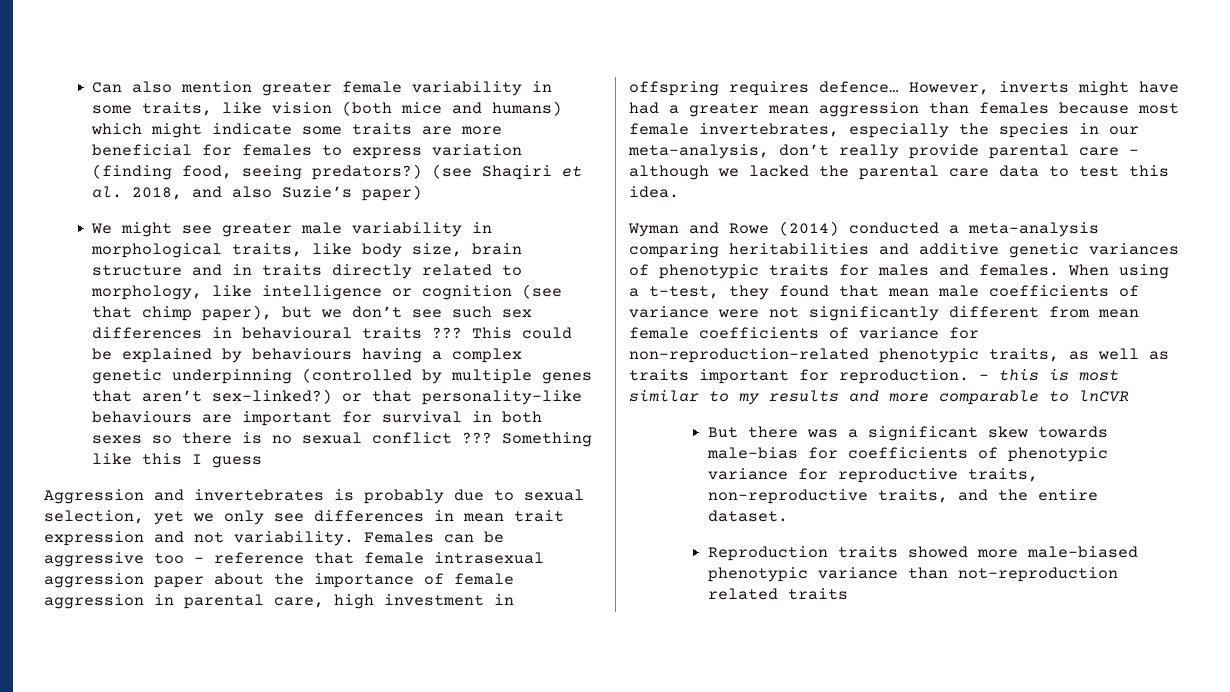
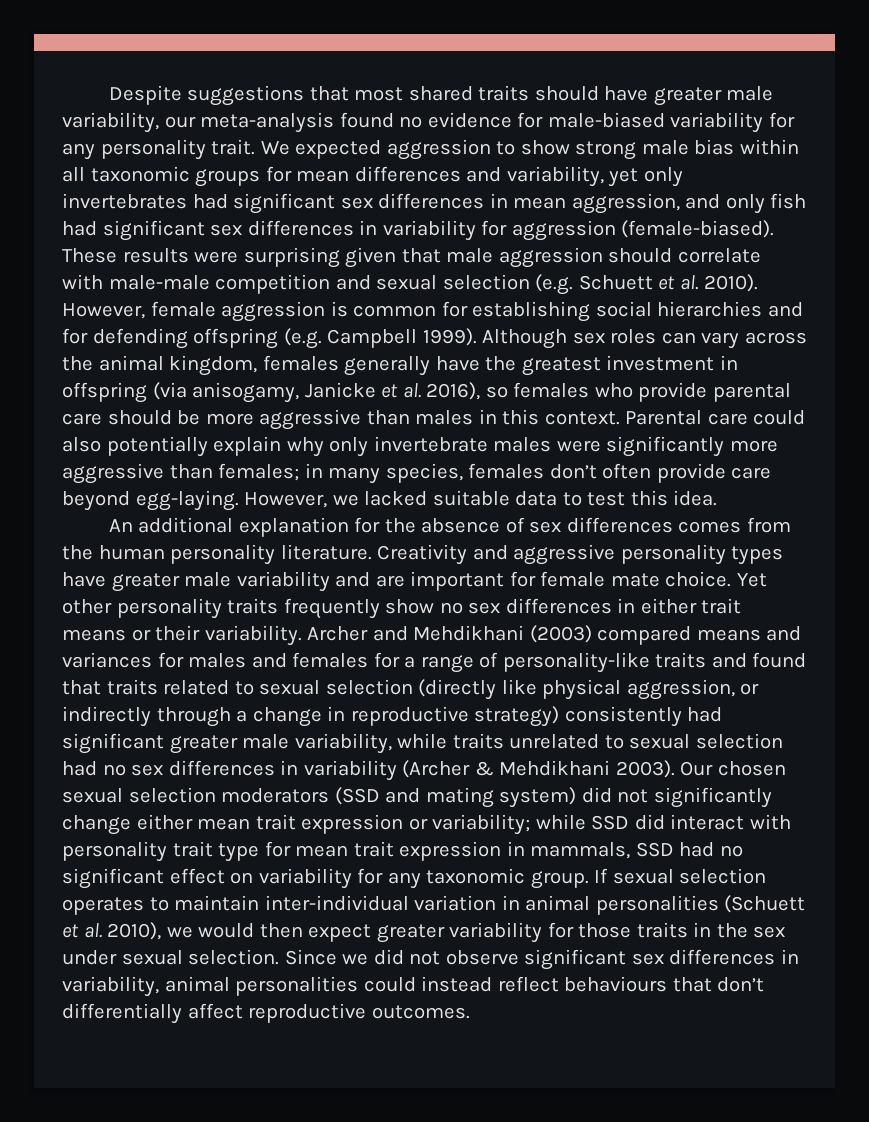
- Can also mention greater female variability in some traits, like vision (both mice and humans) which might indicate some traits are more beneficial for females to express variation (finding food, seeing predators?) (see Shaqiri et al. 2018, and also Suzie’s paper)
- We might see greater male variability in morphological traits, like body size, brain structure and in traits directly related to morphology, like intelligence or cognition (see that chimp paper), but we don’t see such sex differences in behavioural traits ??? This could be explained by behaviours having a complex genetic underpinning (controlled by multiple genes that aren’t sex-linked?) or that personality-like behaviours are important for survival in both sexes so there is no sexual conflict ??? Something like this I guess
- Aggression and invertebrates is probably due to sexual selection, yet we only see differences in mean trait expression and not variability. Females can be aggressive too – reference that female intrasexual aggression paper about the importance of female aggression in parental care, high investment in offspring requires defence… However, inverts might have had a greater mean aggression than females because most female invertebrates, especially the species in our meta-analysis, don’t really provide parental care – although we lacked the parental care data to test this idea.
+ Despite suggestions that most shared traits should have greater male variability, our meta-analysis found no evidence for male-biased variability for any personality trait. We expected aggression to show strong male bias within all taxonomic groups for mean differences and variability, yet only invertebrates had significant sex differences in mean aggression, and only fish had significant sex differences in variability for aggression (female-biased). These results were surprising given that male aggression should correlate with male-male competition and sexual selection (e.g. Schuett et al. 2010). However, female aggression is common for establishing social hierarchies and for defending offspring (e.g. Campbell 1999). Although sex roles can vary across the animal kingdom, females generally have the greatest investment in offspring (via anisogamy, Janicke et al. 2016), so females who provide parental care should be more aggressive than males in this context. Parental care could also potentially explain why only invertebrate males were significantly more aggressive than females; in many species, females don’t often provide care beyond egg-laying. However, we lacked suitable data to test this idea.
- Wyman and Rowe (2014) conducted a meta-analysis comparing heritabilities and additive genetic variances of phenotypic traits for males and females. When using a t-test, they found that mean male coefficients of variance were not significantly different from mean female coefficients of variance for non-reproduction-related phenotypic traits, as well as traits important for reproduction. – this is most similar to my results and more comparable to lnCVR
- But there was a significant skew towards male-bias for coefficients of phenotypic variance for reproductive traits, non-reproductive traits, and the entire dataset.
- Reproduction traits showed more male-biased phenotypic variance than not-reproduction related traits
+ An additional explanation for the absence of sex differences comes from the human personality literature. Creativity and aggressive personality types have greater male variability and are important for female mate choice. Yet other personality traits frequently show no sex differences in either trait means or their variability. Archer and Mehdikhani (2003) compared means and variances for males and females for a range of personality-like traits and found that traits related to sexual selection (directly like physical aggression, or indirectly through a change in reproductive strategy) consistently had significant greater male variability, while traits unrelated to sexual selection had no sex differences in variability (Archer & Mehdikhani 2003). Our chosen sexual selection moderators (SSD and mating system) did not significantly change either mean trait expression or variability; while SSD did interact with personality trait type for mean trait expression in mammals, SSD had no significant effect on variability for any taxonomic group. If sexual selection operates to maintain inter-individual variation in animal personalities (Schuett et al. 2010), we would then expect greater variability for those traits in the sex under sexual selection. Since we did not observe significant sex differences in variability, animal personalities could instead reflect behaviours that don’t differentially affect reproductive outcomes.

